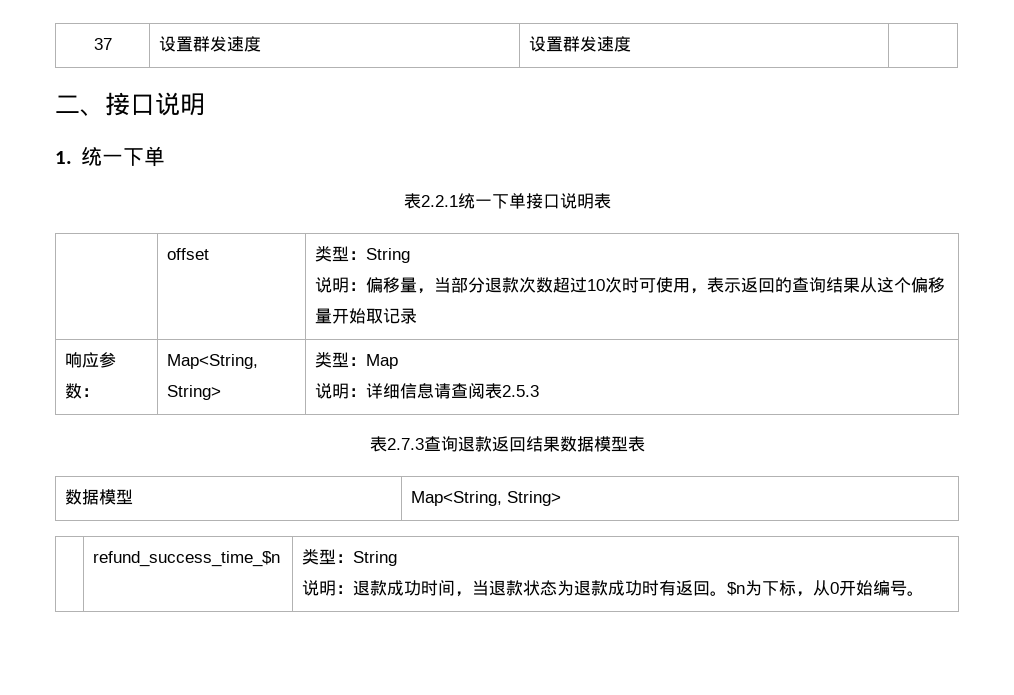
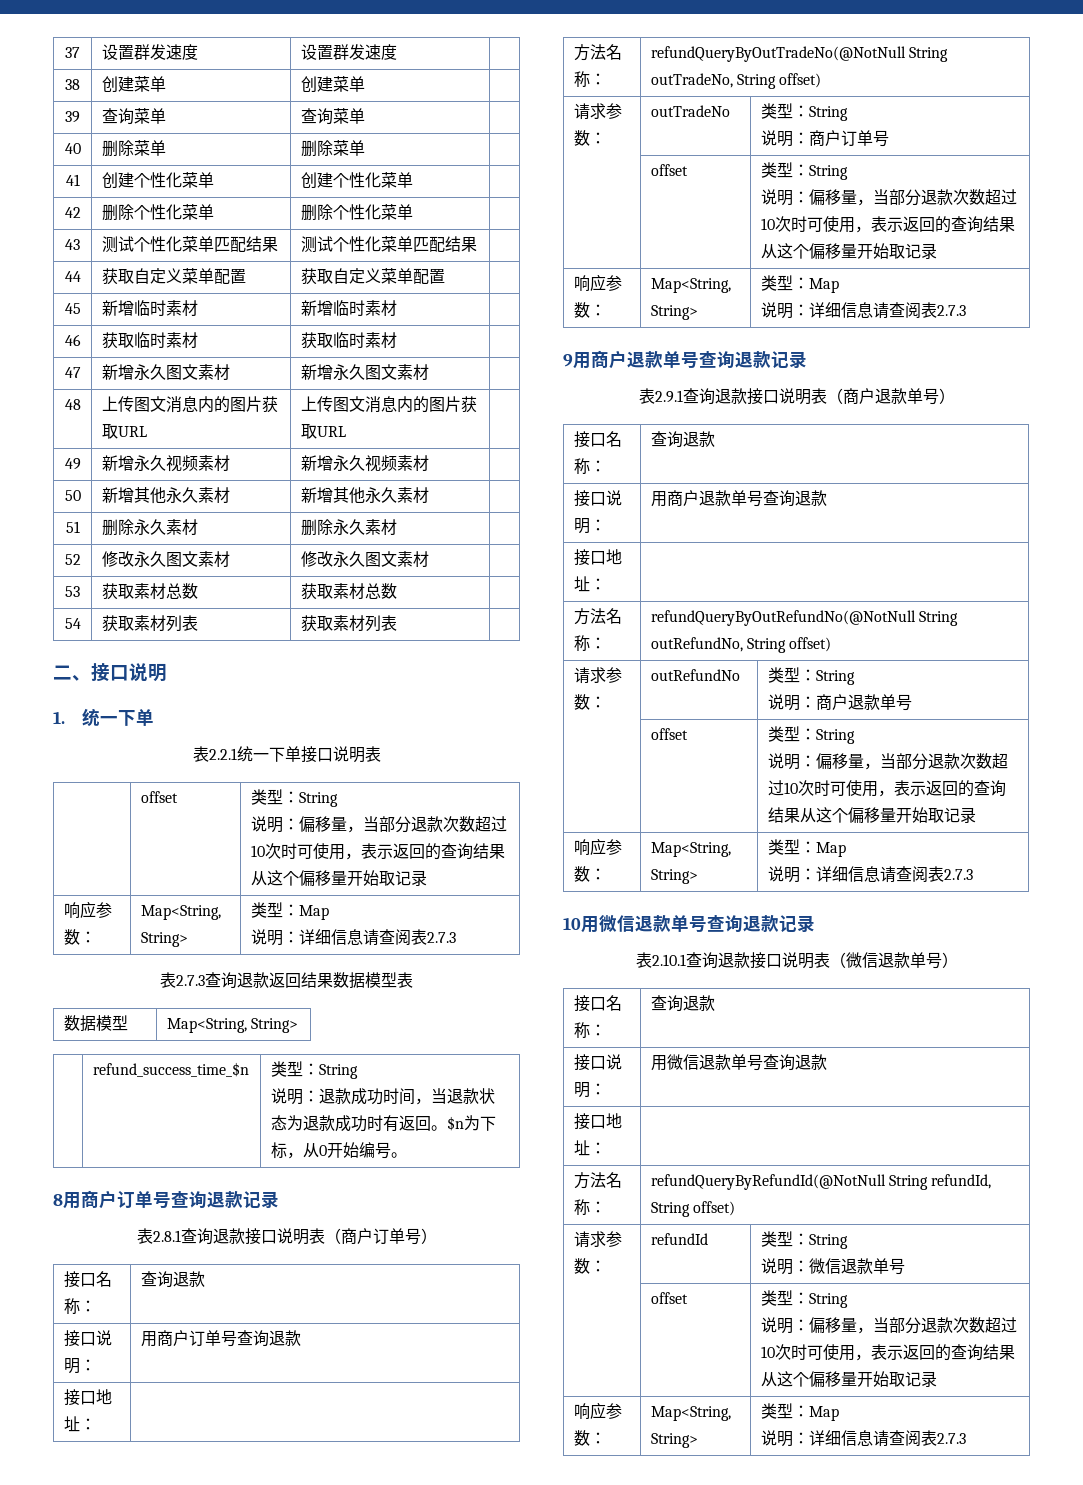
+ 38 | 创建菜单 | 创建菜单 |
+ 39 | 查询菜单 | 查询菜单 |
+ 40 | 删除菜单 | 删除菜单 |
+ 41 | 创建个性化菜单 | 创建个性化菜单 |
+ 42 | 删除个性化菜单 | 删除个性化菜单 |
+ 43 | 测试个性化菜单匹配结果 | 测试个性化菜单匹配结果 |
+ 44 | 获取自定义菜单配置 | 获取自定义菜单配置 |
+ 45 | 新增临时素材 | 新增临时素材 |
+ 46 | 获取临时素材 | 获取临时素材 |
+ 47 | 新增永久图文素材 | 新增永久图文素材 |
+ 48 | 上传图文消息内的图片获取URL | 上传图文消息内的图片获取URL |
+ 49 | 新增永久视频素材 | 新增永久视频素材 |
+ 50 | 新增其他永久素材 | 新增其他永久素材 |
+ 51 | 删除永久素材 | 删除永久素材 |
+ 52 | 修改永久图文素材 | 修改永久图文素材 |
+ 53 | 获取素材总数 | 获取素材总数 |
+ 54 | 获取素材列表 | 获取素材列表 |
  表2.2.1统一下单接口说明表
  | offset | 类型：String
  说明：偏移量，当部分退款次数超过10次时可使用，表示返回的查询结果从这个偏移量开始取记录
  响应参数： | Map<String, String> | 类型：Map
- 说明：详细信息请查阅表2.5.3
+ 说明：详细信息请查阅表2.7.3
+ 8用商户订单号查询退款记录
+ 表2.8.1查询退款接口说明表（商户订单号）
+ 接口名称： | 查询退款
+ 接口说明： | 用商户订单号查询退款
+ 接口地址： |
+ 方法名称： | refundQueryByOutTradeNo(@NotNull String outTradeNo, String offset)
+ 请求参数： | outTradeNo | 类型：String
+ 说明：商户订单号
+ | offset | 类型：String
+ 说明：偏移量，当部分退款次数超过10次时可使用，表示返回的查询结果从这个偏移量开始取记录
+ 响应参数： | Map<String, String> | 类型：Map
+ 说明：详细信息请查阅表2.7.3
+ 9用商户退款单号查询退款记录
+ 表2.9.1查询退款接口说明表（商户退款单号）
+ 接口名称： | 查询退款
+ 接口说明： | 用商户退款单号查询退款
+ 接口地址： |
+ 方法名称： | refundQueryByOutRefundNo(@NotNull String outRefundNo, String offset)
+ 请求参数： | outRefundNo | 类型：String
+ 说明：商户退款单号
+ | offset | 类型：String
+ 说明：偏移量，当部分退款次数超过10次时可使用，表示返回的查询结果从这个偏移量开始取记录
+ 响应参数： | Map<String, String> | 类型：Map
+ 说明：详细信息请查阅表2.7.3
+ 10用微信退款单号查询退款记录
+ 表2.10.1查询退款接口说明表（微信退款单号）
+ 接口名称： | 查询退款
+ 接口说明： | 用微信退款单号查询退款
+ 接口地址： |
+ 方法名称： | refundQueryByRefundId(@NotNull String refundId, String offset)
+ 请求参数： | refundId | 类型：String
+ 说明：微信退款单号
+ | offset | 类型：String
+ 说明：偏移量，当部分退款次数超过10次时可使用，表示返回的查询结果从这个偏移量开始取记录
+ 响应参数： | Map<String, String> | 类型：Map
+ 说明：详细信息请查阅表2.7.3

